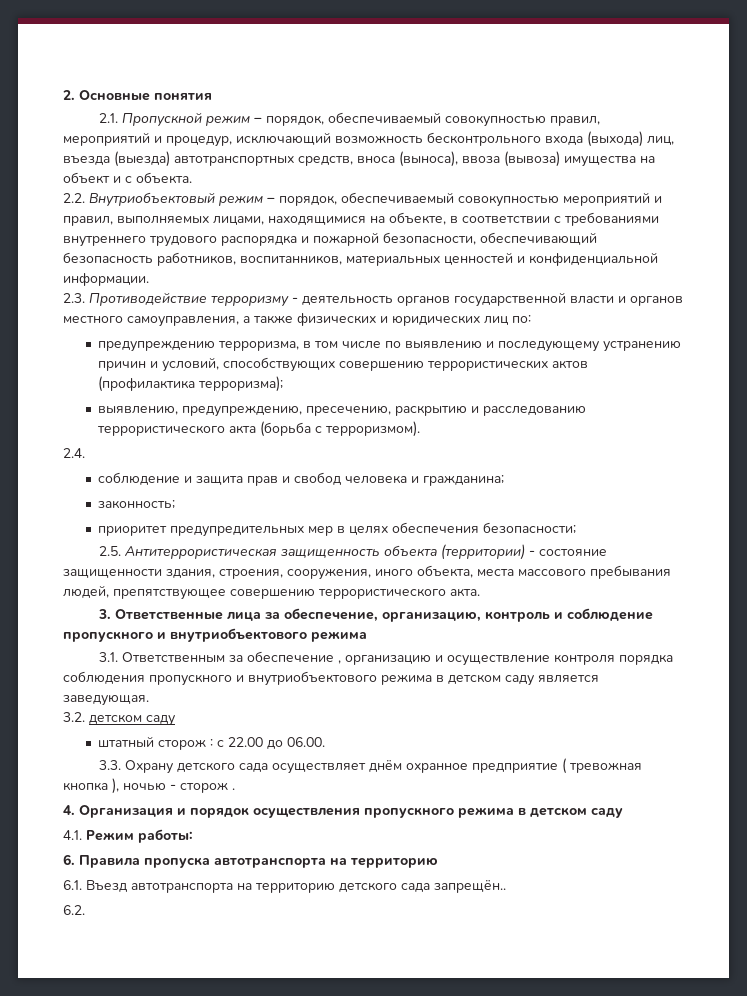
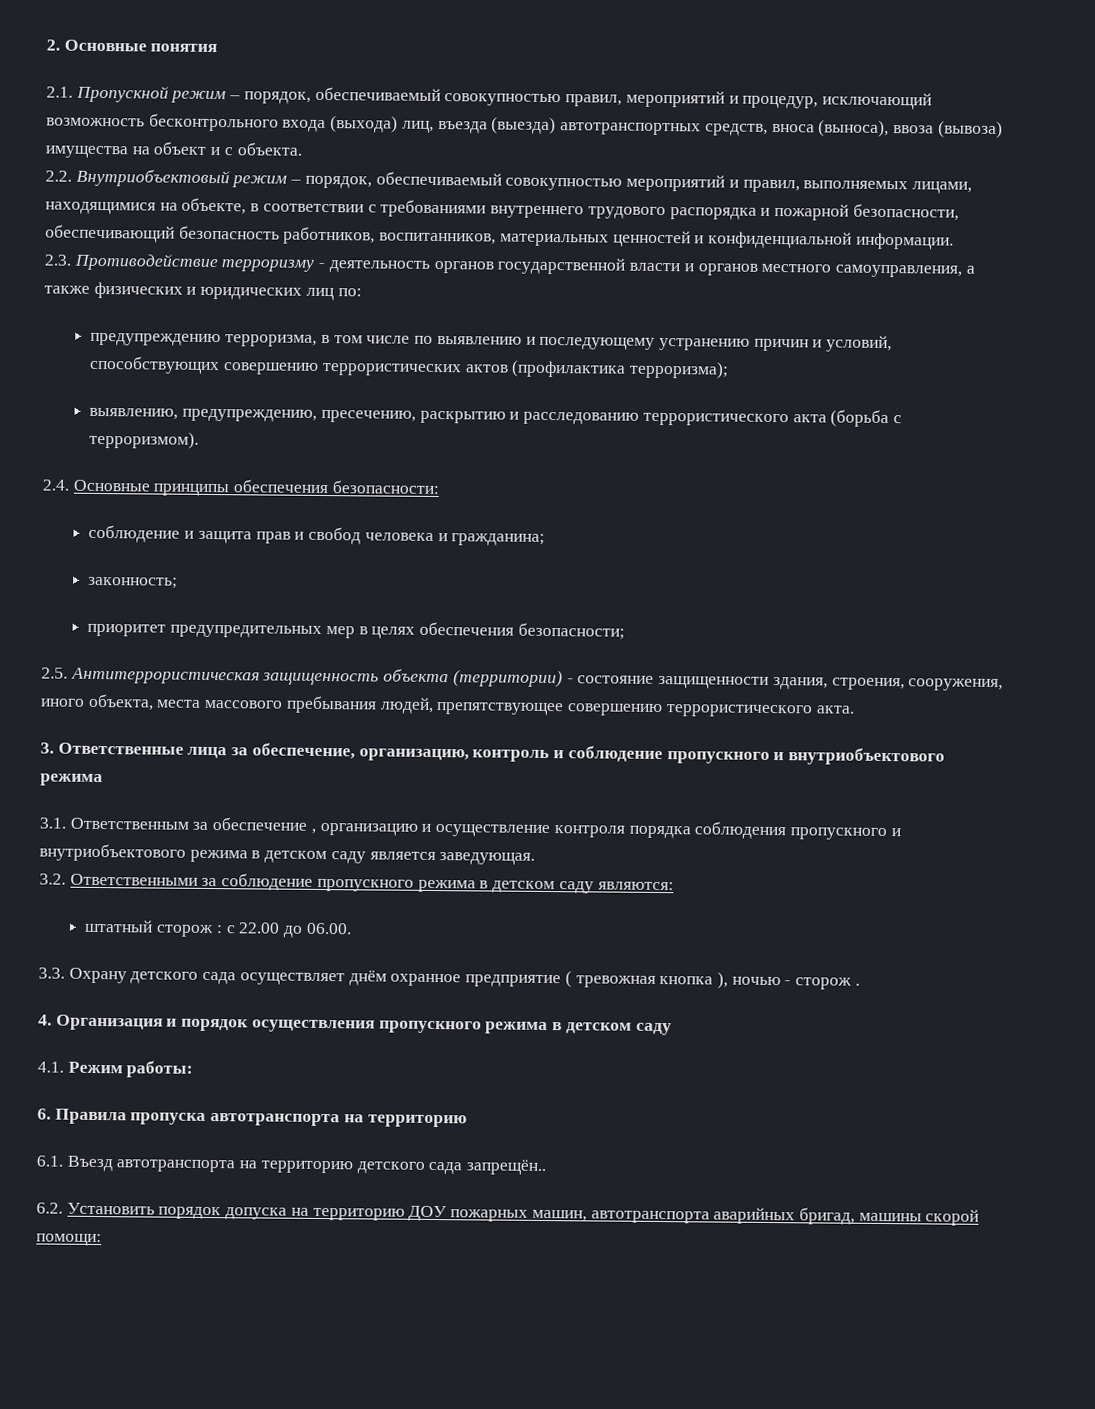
- 2.4.
+ 2.4. Основные принципы обеспечения безопасности:
- 3.2. детском саду
+ 3.2. Ответственными за соблюдение пропускного режима в детском саду являются:
- 6.2.
+ 6.2. Установить порядок допуска на территорию ДОУ пожарных машин, автотранспорта аварийных бригад, машины скорой помощи:

